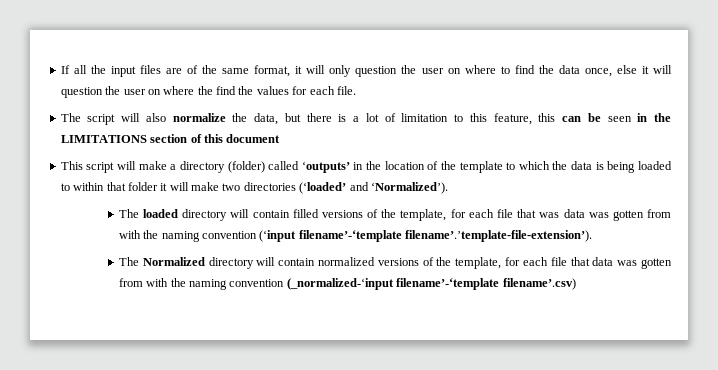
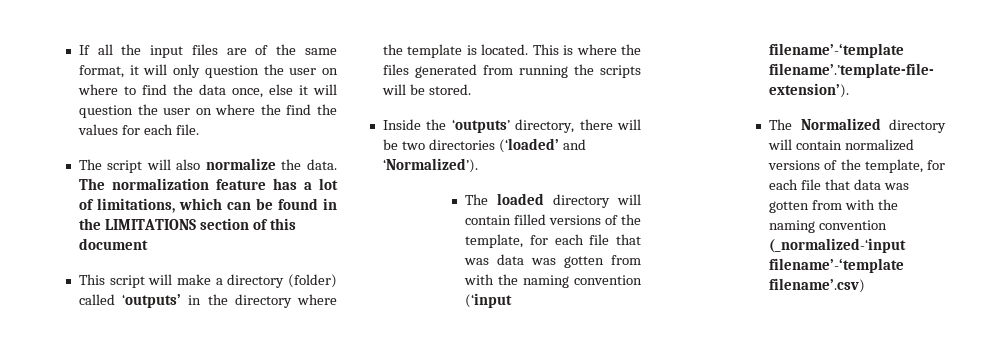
- The script will also normalize the data, but there is a lot of limitation to this feature, this can be seen in the LIMITATIONS section of this document
+ The script will also normalize the data. The normalization feature has a lot of limitations, which can be found in the LIMITATIONS section of this document
- This script will make a directory (folder) called ‘outputs’ in the location of the template to which the data is being loaded to within that folder it will make two directories (‘loaded’ and ‘Normalized’).
+ This script will make a directory (folder) called ‘outputs’ in the directory where the template is located. This is where the files generated from running the scripts will be stored.
+ Inside the ‘outputs’ directory, there will be two directories (‘loaded’ and ‘Normalized’).

